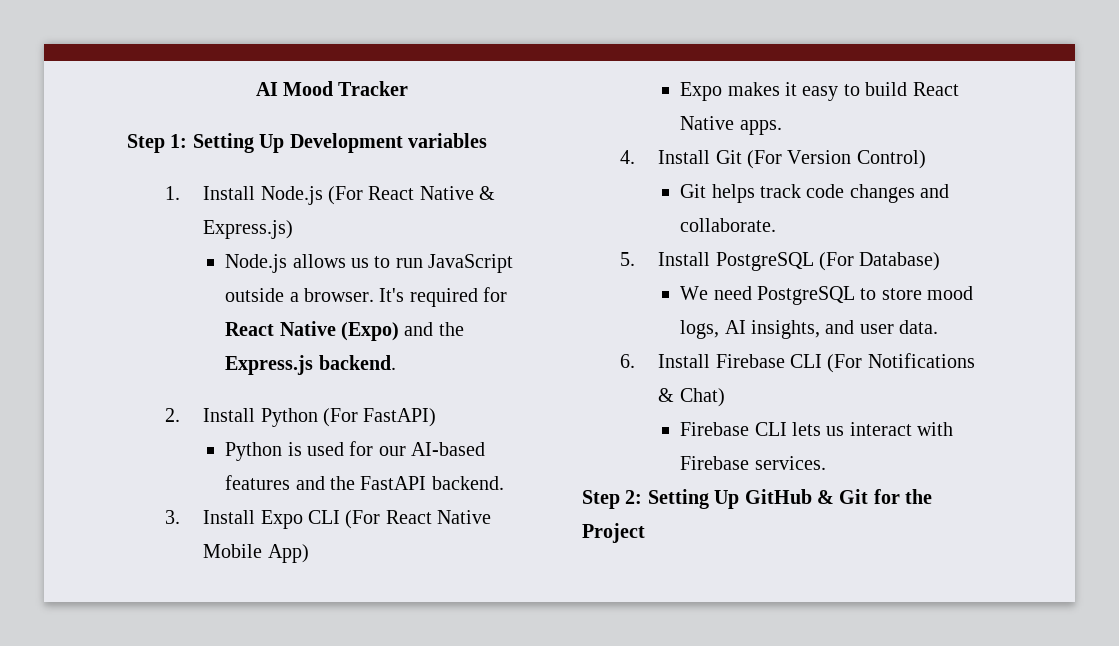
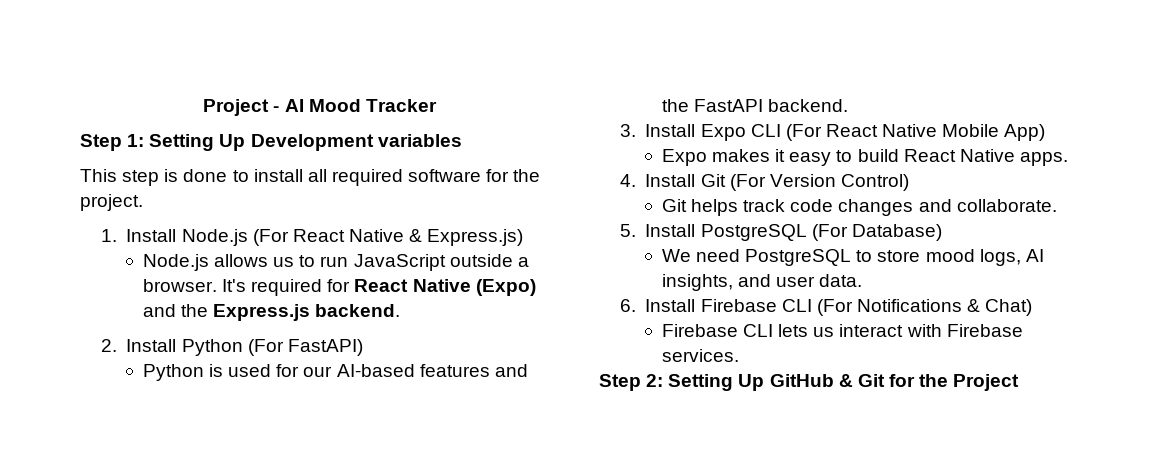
- AI Mood Tracker
+ Project - AI Mood Tracker
+ This step is done to install all required software for the project.

